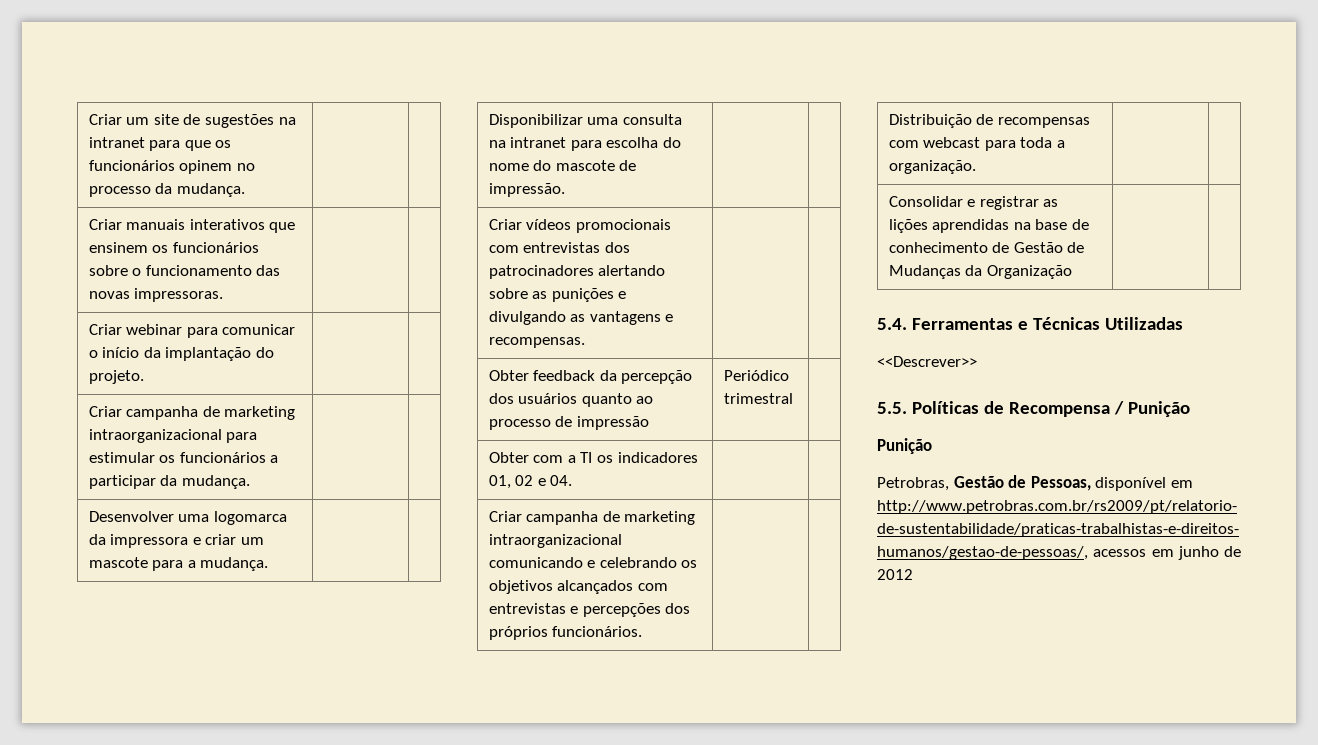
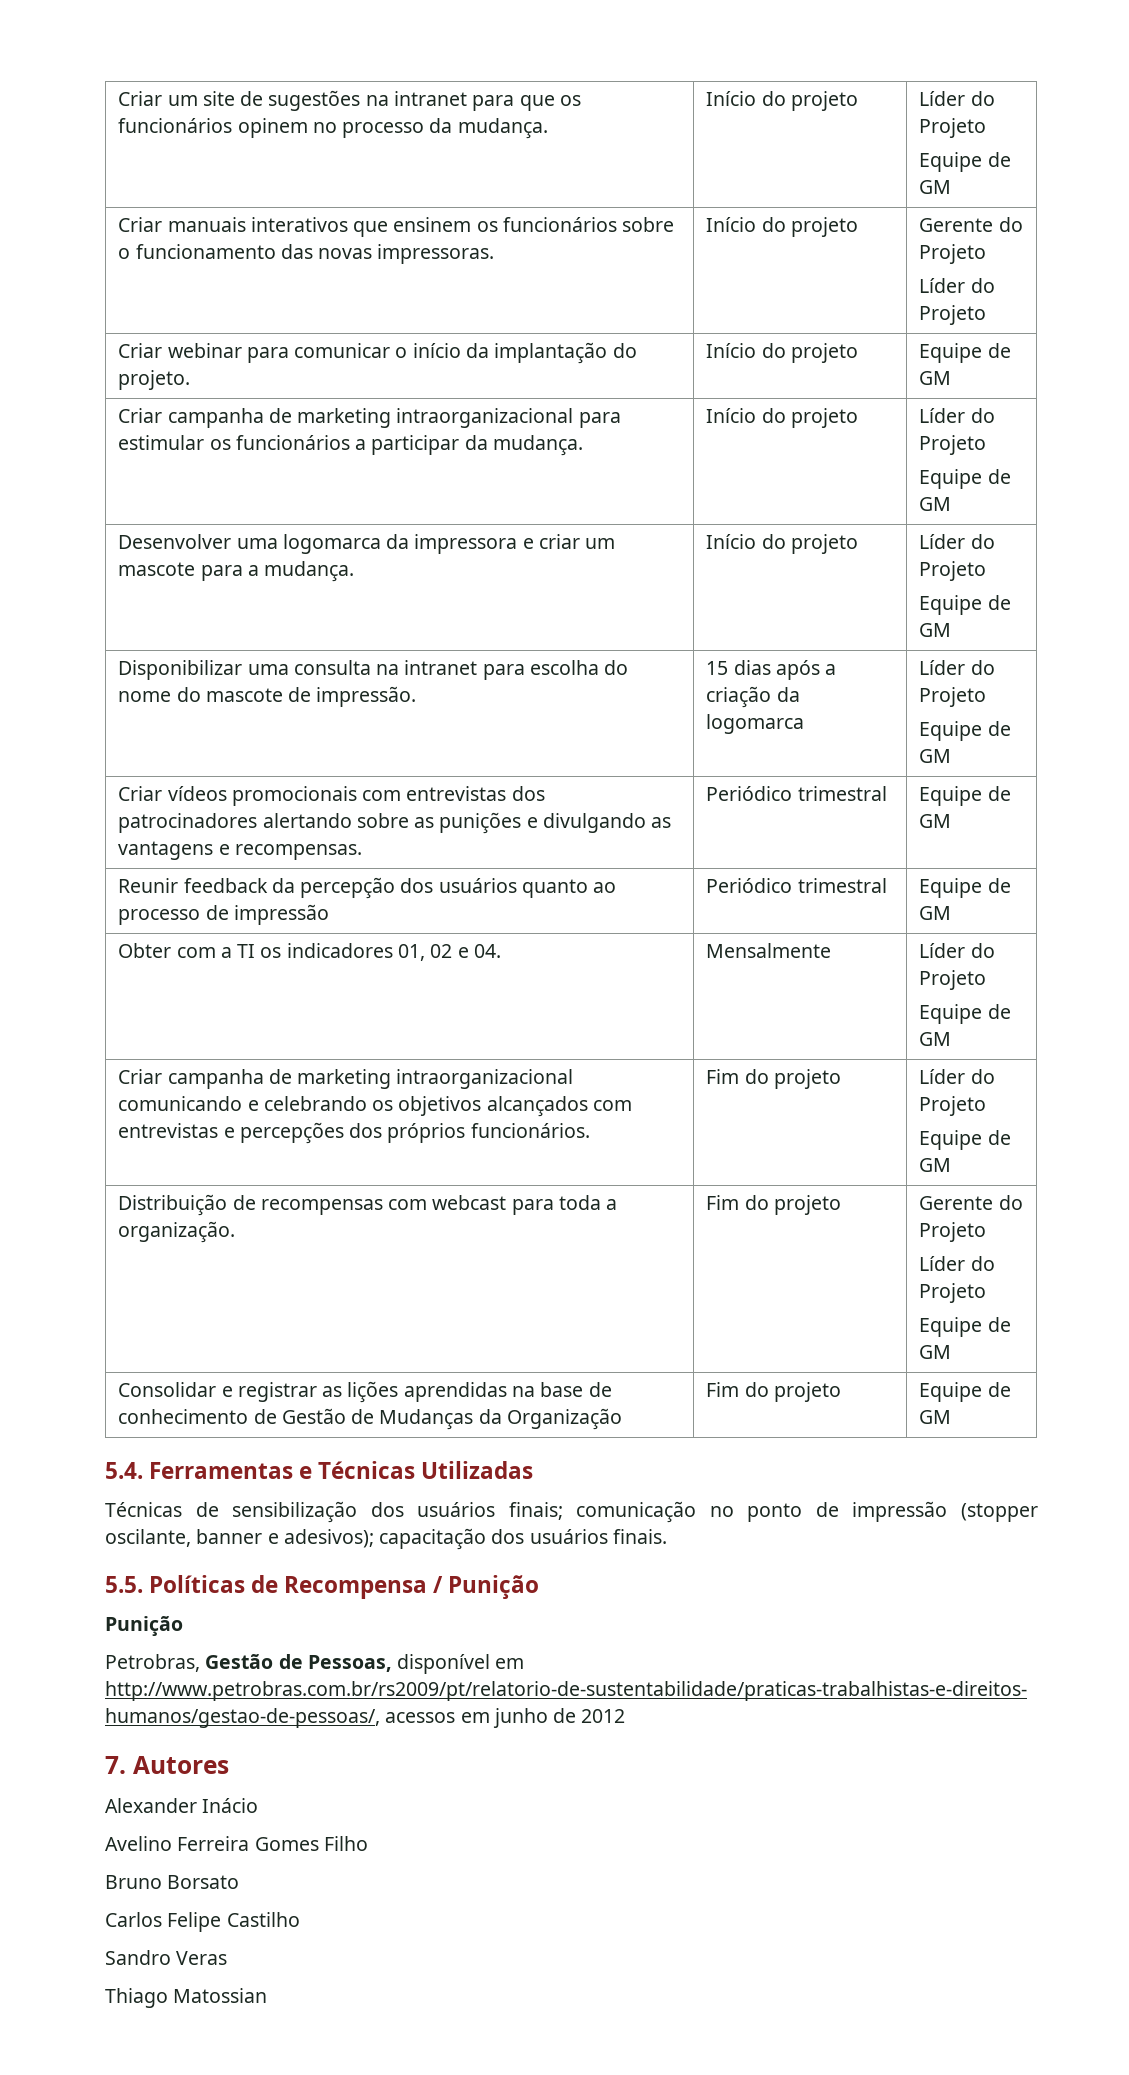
- Criar um site de sugestões na intranet para que os funcionários opinem no processo da mudança. | |
+ Criar um site de sugestões na intranet para que os funcionários opinem no processo da mudança. | Início do projeto | Líder do Projeto
+ Equipe de GM
- Criar manuais interativos que ensinem os funcionários sobre o funcionamento das novas impressoras. | |
+ Criar manuais interativos que ensinem os funcionários sobre o funcionamento das novas impressoras. | Início do projeto | Gerente do Projeto
+ Líder do Projeto
- Criar webinar para comunicar o início da implantação do projeto. | |
+ Criar webinar para comunicar o início da implantação do projeto. | Início do projeto | Equipe de GM
- Criar campanha de marketing intraorganizacional para estimular os funcionários a participar da mudança. | |
+ Criar campanha de marketing intraorganizacional para estimular os funcionários a participar da mudança. | Início do projeto | Líder do Projeto
+ Equipe de GM
- Desenvolver uma logomarca da impressora e criar um mascote para a mudança. | |
+ Desenvolver uma logomarca da impressora e criar um mascote para a mudança. | Início do projeto | Líder do Projeto
+ Equipe de GM
- Disponibilizar uma consulta na intranet para escolha do nome do mascote de impressão. | |
+ Disponibilizar uma consulta na intranet para escolha do nome do mascote de impressão. | 15 dias após a criação da logomarca | Líder do Projeto
+ Equipe de GM
- Criar vídeos promocionais com entrevistas dos patrocinadores alertando sobre as punições e divulgando as vantagens e recompensas. | |
- Obter feedback da percepção dos usuários quanto ao processo de impressão | Periódico trimestral |
+ Criar vídeos promocionais com entrevistas dos patrocinadores alertando sobre as punições e divulgando as vantagens e recompensas. | Periódico trimestral | Equipe de GM
+ Reunir feedback da percepção dos usuários quanto ao processo de impressão | Periódico trimestral | Equipe de GM
- Obter com a TI os indicadores 01, 02 e 04. | |
+ Obter com a TI os indicadores 01, 02 e 04. | Mensalmente | Líder do Projeto
+ Equipe de GM
- Criar campanha de marketing intraorganizacional comunicando e celebrando os objetivos alcançados com entrevistas e percepções dos próprios funcionários. | |
+ Criar campanha de marketing intraorganizacional comunicando e celebrando os objetivos alcançados com entrevistas e percepções dos próprios funcionários. | Fim do projeto | Líder do Projeto
+ Equipe de GM
- Distribuição de recompensas com webcast para toda a organização. | |
+ Distribuição de recompensas com webcast para toda a organização. | Fim do projeto | Gerente do Projeto
+ Líder do Projeto
+ Equipe de GM
- Consolidar e registrar as lições aprendidas na base de conhecimento de Gestão de Mudanças da Organização | |
+ Consolidar e registrar as lições aprendidas na base de conhecimento de Gestão de Mudanças da Organização | Fim do projeto | Equipe de GM
- <<Descrever>>
+ Técnicas de sensibilização dos usuários finais; comunicação no ponto de impressão (stopper oscilante, banner e adesivos); capacitação dos usuários finais.
+ 7. Autores
+ Alexander Inácio
+ Avelino Ferreira Gomes Filho
+ Bruno Borsato
+ Carlos Felipe Castilho
+ Sandro Veras
+ Thiago Matossian

